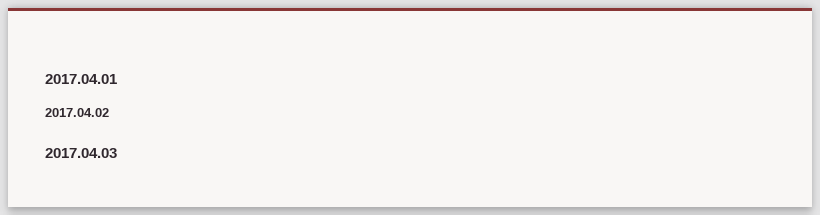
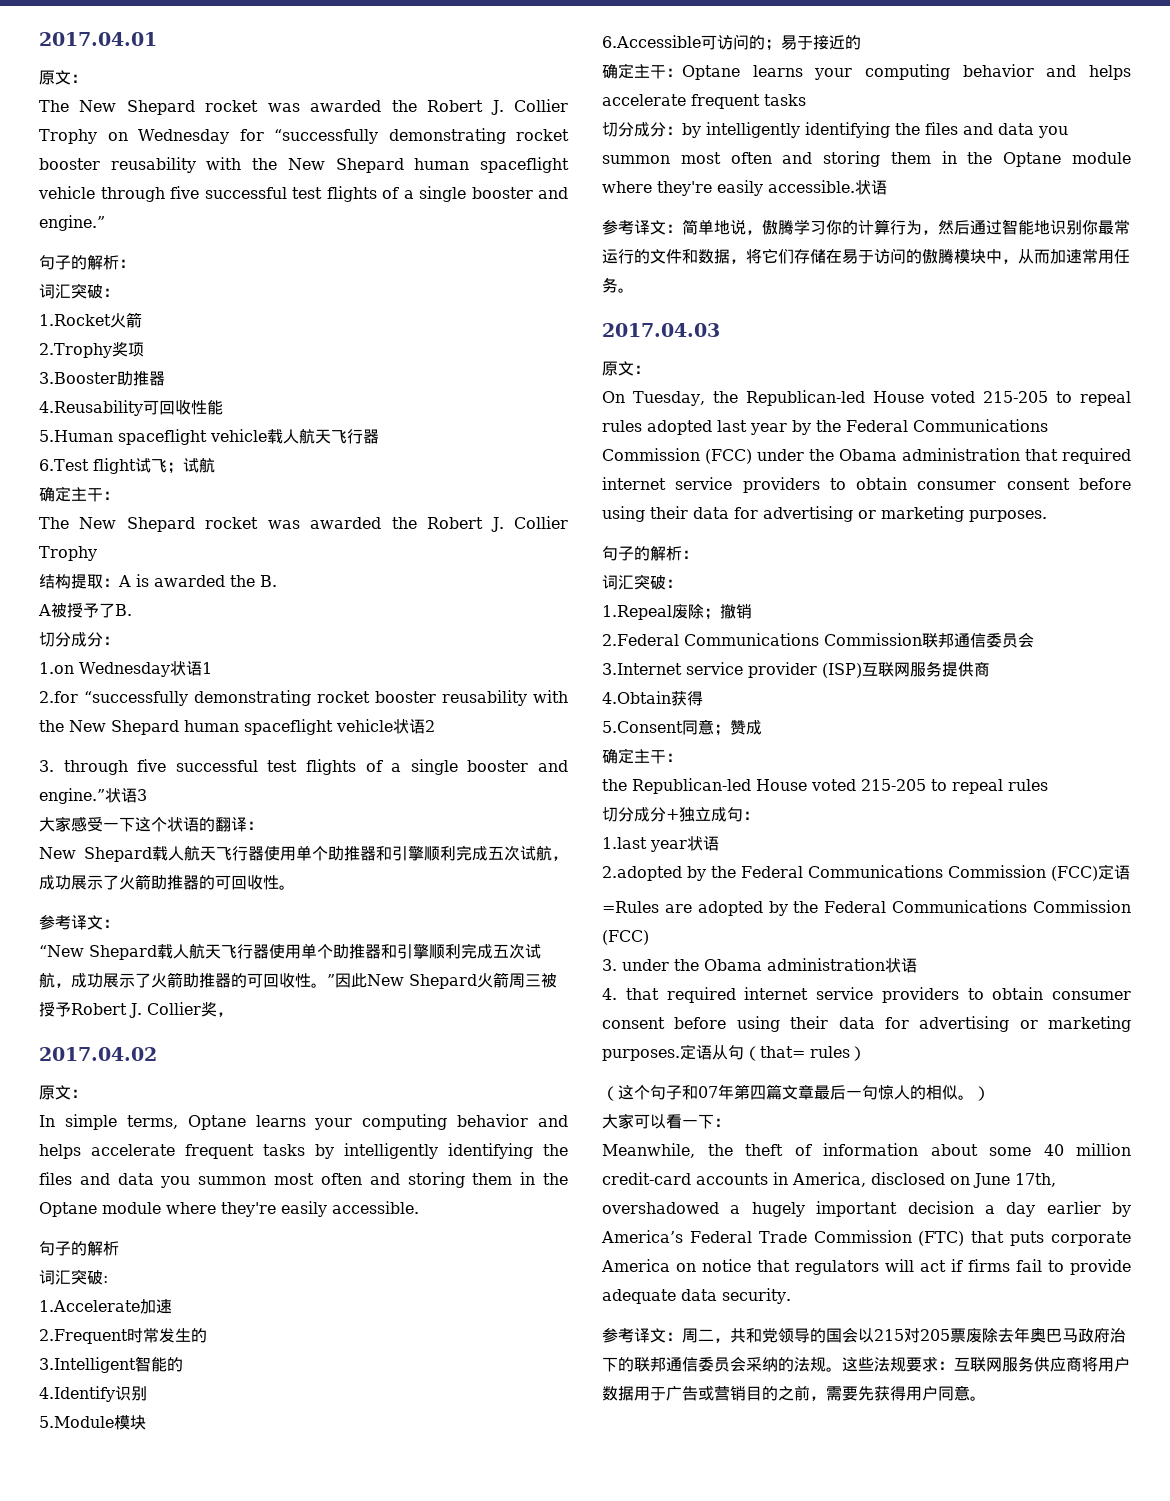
  2017.04.01
+ 原文：
+ The New Shepard rocket was awarded the Robert J. Collier Trophy on Wednesday for “successfully demonstrating rocket booster reusability with the New Shepard human spaceflight vehicle through five successful test flights of a single booster and engine.”
+ 句子的解析：
+ 词汇突破：
+ 1.Rocket火箭
+ 2.Trophy奖项
+ 3.Booster助推器
+ 4.Reusability可回收性能
+ 5.Human spaceflight vehicle载人航天飞行器
+ 6.Test flight试飞；试航
+ 确定主干：
+ The New Shepard rocket was awarded the Robert J. Collier Trophy
+ 结构提取：A is awarded the B.
+ A被授予了B.
+ 切分成分：
+ 1.on Wednesday状语1
+ 2.for “successfully demonstrating rocket booster reusability with the New Shepard human spaceflight vehicle状语2
+ 3. through five successful test flights of a single booster and engine.”状语3
+ 大家感受一下这个状语的翻译：
+ New Shepard载人航天飞行器使用单个助推器和引擎顺利完成五次试航，成功展示了火箭助推器的可回收性。
+ 参考译文：
+ “New Shepard载人航天飞行器使用单个助推器和引擎顺利完成五次试航，成功展示了火箭助推器的可回收性。”因此New Shepard火箭周三被授予Robert J. Collier奖，
  2017.04.02
+ 原文：
+ In simple terms, Optane learns your computing behavior and helps accelerate frequent tasks by intelligently identifying the files and data you summon most often and storing them in the Optane module where they're easily accessible.
+ 句子的解析
+ 词汇突破:
+ 1.Accelerate加速
+ 2.Frequent时常发生的
+ 3.Intelligent智能的
+ 4.Identify识别
+ 5.Module模块
+ 6.Accessible可访问的；易于接近的
+ 确定主干：Optane learns your computing behavior and helps accelerate frequent tasks
+ 切分成分：by intelligently identifying the files and data you summon most often and storing them in the Optane module where they're easily accessible.状语
+ 参考译文：简单地说，傲腾学习你的计算行为，然后通过智能地识别你最常运行的文件和数据，将它们存储在易于访问的傲腾模块中，从而加速常用任务。
  2017.04.03
+ 原文：
+ On Tuesday, the Republican-led House voted 215-205 to repeal rules adopted last year by the Federal Communications Commission (FCC) under the Obama administration that required internet service providers to obtain consumer consent before using their data for advertising or marketing purposes.
+ 句子的解析：
+ 词汇突破：
+ 1.Repeal废除；撤销
+ 2.Federal Communications Commission联邦通信委员会
+ 3.Internet service provider (ISP)互联网服务提供商
+ 4.Obtain获得
+ 5.Consent同意；赞成
+ 确定主干：
+ the Republican-led House voted 215-205 to repeal rules
+ 切分成分+独立成句：
+ 1.last year状语
+ 2.adopted by the Federal Communications Commission (FCC)定语
+ =Rules are adopted by the Federal Communications Commission (FCC)
+ 3. under the Obama administration状语
+ 4. that required internet service providers to obtain consumer consent before using their data for advertising or marketing purposes.定语从句（that= rules）
+ （这个句子和07年第四篇文章最后一句惊人的相似。）
+ 大家可以看一下：
+ Meanwhile, the theft of information about some 40 million credit-card accounts in America, disclosed on June 17th, overshadowed a hugely important decision a day earlier by America’s Federal Trade Commission (FTC) that puts corporate America on notice that regulators will act if firms fail to provide adequate data security.
+ 参考译文：周二，共和党领导的国会以215对205票废除去年奥巴马政府治下的联邦通信委员会采纳的法规。这些法规要求：互联网服务供应商将用户数据用于广告或营销目的之前，需要先获得用户同意。

